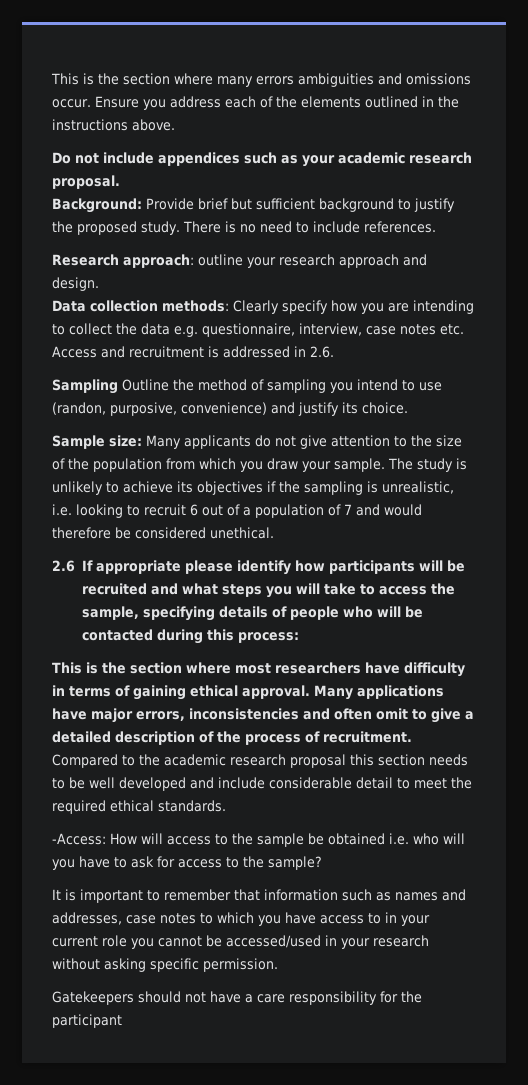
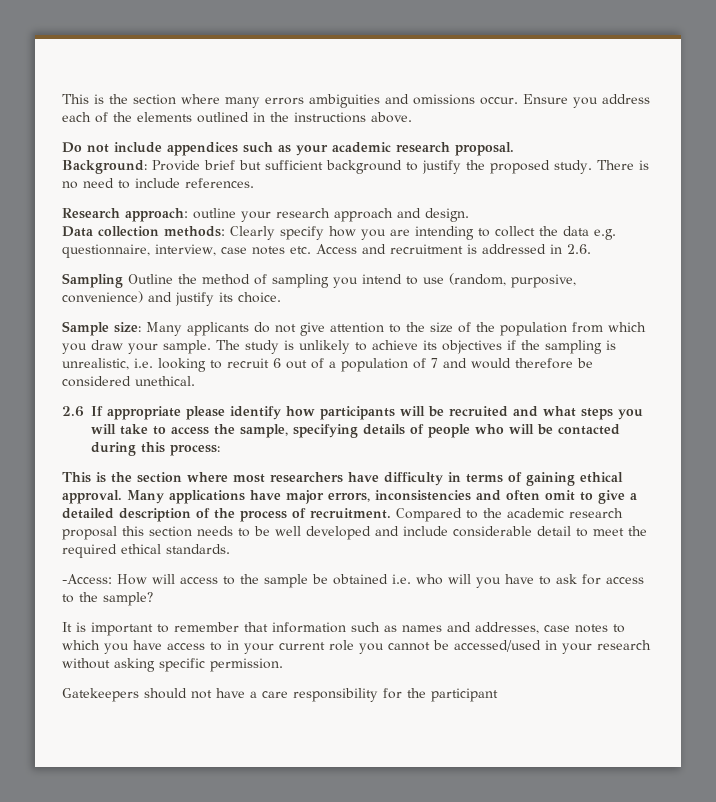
- Sampling Outline the method of sampling you intend to use (randon, purposive, convenience) and justify its choice.
+ Sampling Outline the method of sampling you intend to use (random, purposive, convenience) and justify its choice.

